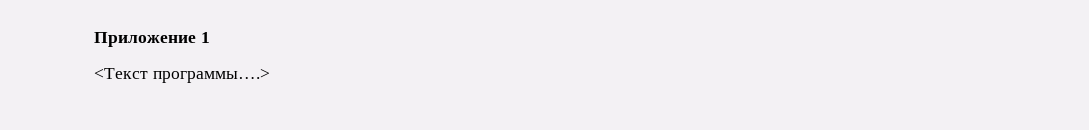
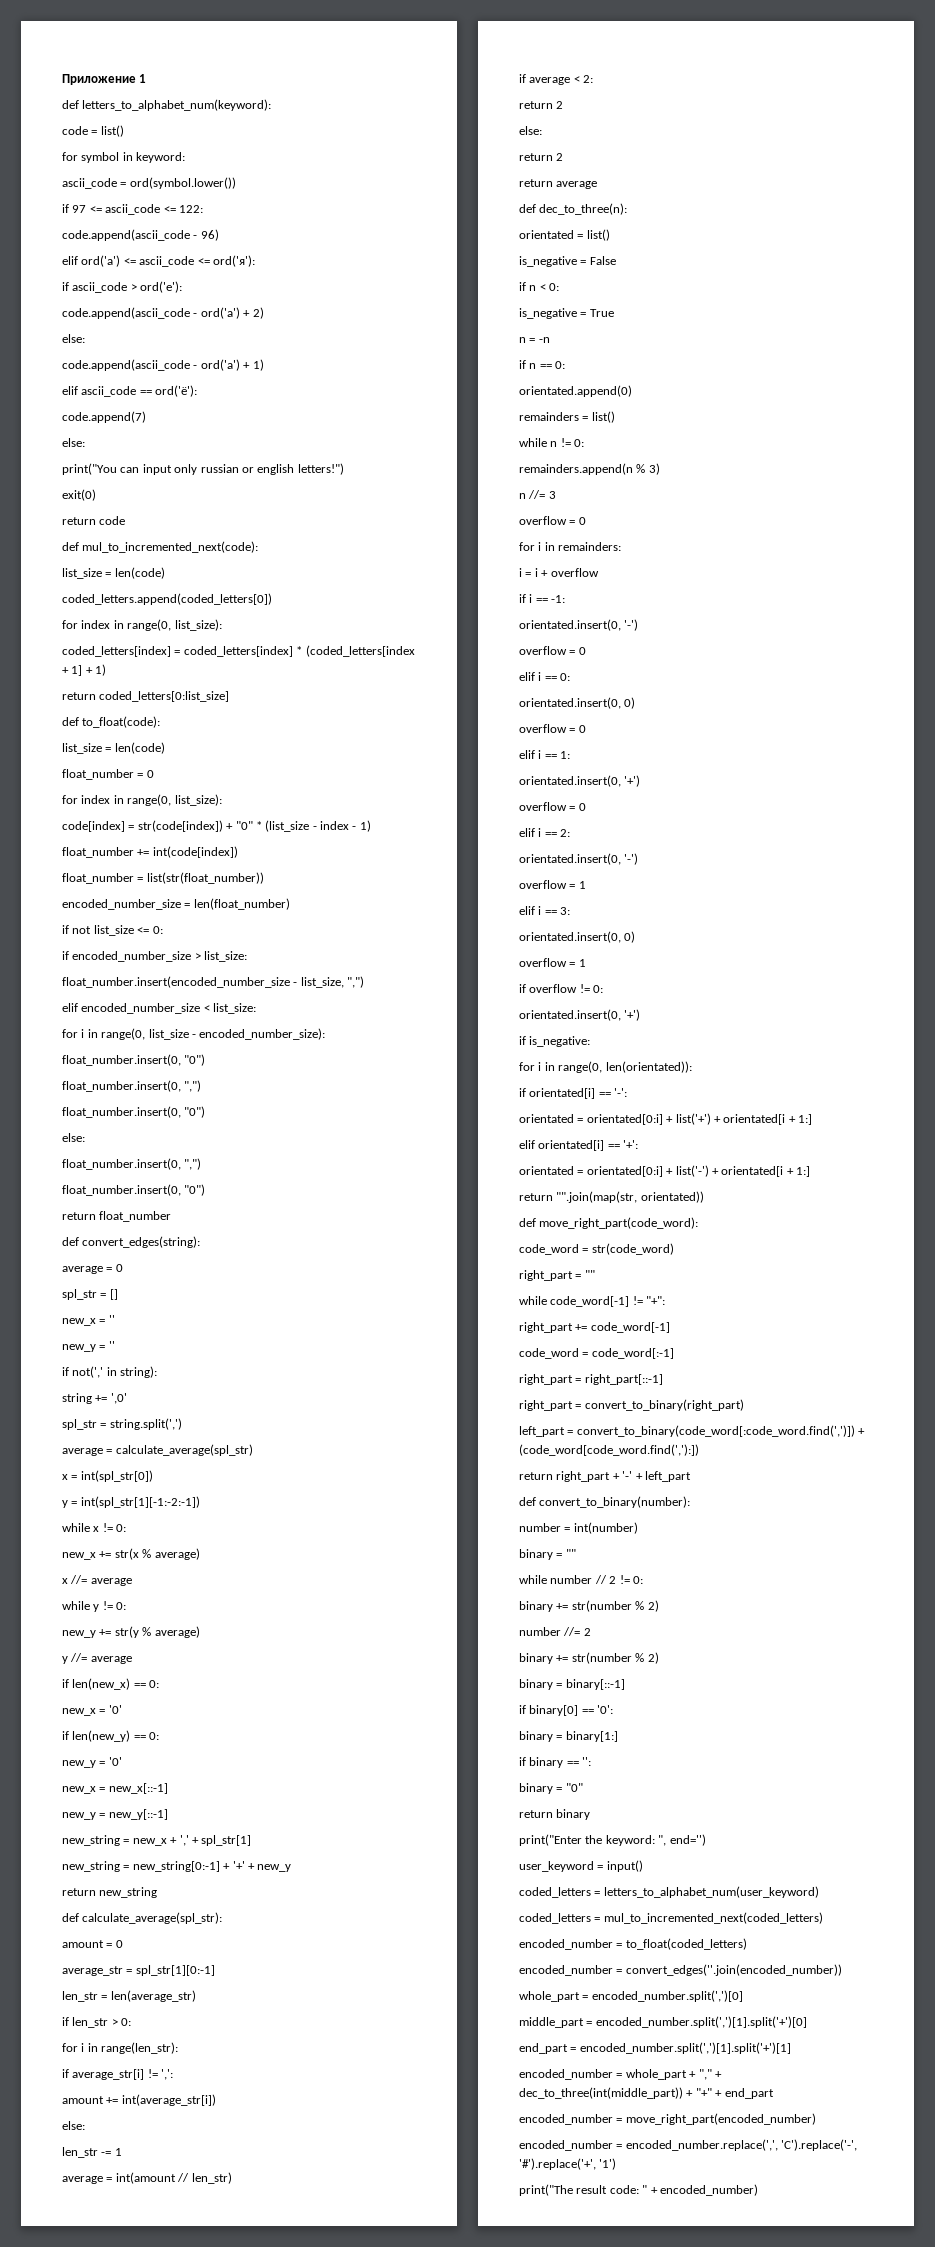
- <Текст программы….>
+ def letters_to_alphabet_num(keyword):
+ code = list()
+ for symbol in keyword:
+ ascii_code = ord(symbol.lower())
+ if 97 <= ascii_code <= 122:
+ code.append(ascii_code - 96)
+ elif ord('а') <= ascii_code <= ord('я'):
+ if ascii_code > ord('е'):
+ code.append(ascii_code - ord('а') + 2)
+ else:
+ code.append(ascii_code - ord('а') + 1)
+ elif ascii_code == ord('ё'):
+ code.append(7)
+ else:
+ print("You can input only russian or english letters!")
+ exit(0)
+ return code
+ def mul_to_incremented_next(code):
+ list_size = len(code)
+ coded_letters.append(coded_letters[0])
+ for index in range(0, list_size):
+ coded_letters[index] = coded_letters[index] * (coded_letters[index + 1] + 1)
+ return coded_letters[0:list_size]
+ def to_float(code):
+ list_size = len(code)
+ float_number = 0
+ for index in range(0, list_size):
+ code[index] = str(code[index]) + "0" * (list_size - index - 1)
+ float_number += int(code[index])
+ float_number = list(str(float_number))
+ encoded_number_size = len(float_number)
+ if not list_size <= 0:
+ if encoded_number_size > list_size:
+ float_number.insert(encoded_number_size - list_size, ",")
+ elif encoded_number_size < list_size:
+ for i in range(0, list_size - encoded_number_size):
+ float_number.insert(0, "0")
+ float_number.insert(0, ",")
+ float_number.insert(0, "0")
+ else:
+ float_number.insert(0, ",")
+ float_number.insert(0, "0")
+ return float_number
+ def convert_edges(string):
+ average = 0
+ spl_str = []
+ new_x = ''
+ new_y = ''
+ if not(',' in string):
+ string += ',0'
+ spl_str = string.split(',')
+ average = calculate_average(spl_str)
+ x = int(spl_str[0])
+ y = int(spl_str[1][-1:-2:-1])
+ while x != 0:
+ new_x += str(x % average)
+ x //= average
+ while y != 0:
+ new_y += str(y % average)
+ y //= average
+ if len(new_x) == 0:
+ new_x = '0'
+ if len(new_y) == 0:
+ new_y = '0'
+ new_x = new_x[::-1]
+ new_y = new_y[::-1]
+ new_string = new_x + ',' + spl_str[1]
+ new_string = new_string[0:-1] + '+' + new_y
+ return new_string
+ def calculate_average(spl_str):
+ amount = 0
+ average_str = spl_str[1][0:-1]
+ len_str = len(average_str)
+ if len_str > 0:
+ for i in range(len_str):
+ if average_str[i] != ',':
+ amount += int(average_str[i])
+ else:
+ len_str -= 1
+ average = int(amount // len_str)
+ if average < 2:
+ return 2
+ else:
+ return 2
+ return average
+ def dec_to_three(n):
+ orientated = list()
+ is_negative = False
+ if n < 0:
+ is_negative = True
+ n = -n
+ if n == 0:
+ orientated.append(0)
+ remainders = list()
+ while n != 0:
+ remainders.append(n % 3)
+ n //= 3
+ overflow = 0
+ for i in remainders:
+ i = i + overflow
+ if i == -1:
+ orientated.insert(0, '-')
+ overflow = 0
+ elif i == 0:
+ orientated.insert(0, 0)
+ overflow = 0
+ elif i == 1:
+ orientated.insert(0, '+')
+ overflow = 0
+ elif i == 2:
+ orientated.insert(0, '-')
+ overflow = 1
+ elif i == 3:
+ orientated.insert(0, 0)
+ overflow = 1
+ if overflow != 0:
+ orientated.insert(0, '+')
+ if is_negative:
+ for i in range(0, len(orientated)):
+ if orientated[i] == '-':
+ orientated = orientated[0:i] + list('+') + orientated[i + 1:]
+ elif orientated[i] == '+':
+ orientated = orientated[0:i] + list('-') + orientated[i + 1:]
+ return "".join(map(str, orientated))
+ def move_right_part(code_word):
+ code_word = str(code_word)
+ right_part = ""
+ while code_word[-1] != "+":
+ right_part += code_word[-1]
+ code_word = code_word[:-1]
+ right_part = right_part[::-1]
+ right_part = convert_to_binary(right_part)
+ left_part = convert_to_binary(code_word[:code_word.find(',')]) + (code_word[code_word.find(','):])
+ return right_part + '-' + left_part
+ def convert_to_binary(number):
+ number = int(number)
+ binary = ""
+ while number // 2 != 0:
+ binary += str(number % 2)
+ number //= 2
+ binary += str(number % 2)
+ binary = binary[::-1]
+ if binary[0] == '0':
+ binary = binary[1:]
+ if binary == '':
+ binary = "0"
+ return binary
+ print("Enter the keyword: ", end='')
+ user_keyword = input()
+ coded_letters = letters_to_alphabet_num(user_keyword)
+ coded_letters = mul_to_incremented_next(coded_letters)
+ encoded_number = to_float(coded_letters)
+ encoded_number = convert_edges(''.join(encoded_number))
+ whole_part = encoded_number.split(',')[0]
+ middle_part = encoded_number.split(',')[1].split('+')[0]
+ end_part = encoded_number.split(',')[1].split('+')[1]
+ encoded_number = whole_part + "," + dec_to_three(int(middle_part)) + "+" + end_part
+ encoded_number = move_right_part(encoded_number)
+ encoded_number = encoded_number.replace(',', 'C').replace('-', '#').replace('+', '1')
+ print("The result code: " + encoded_number)

